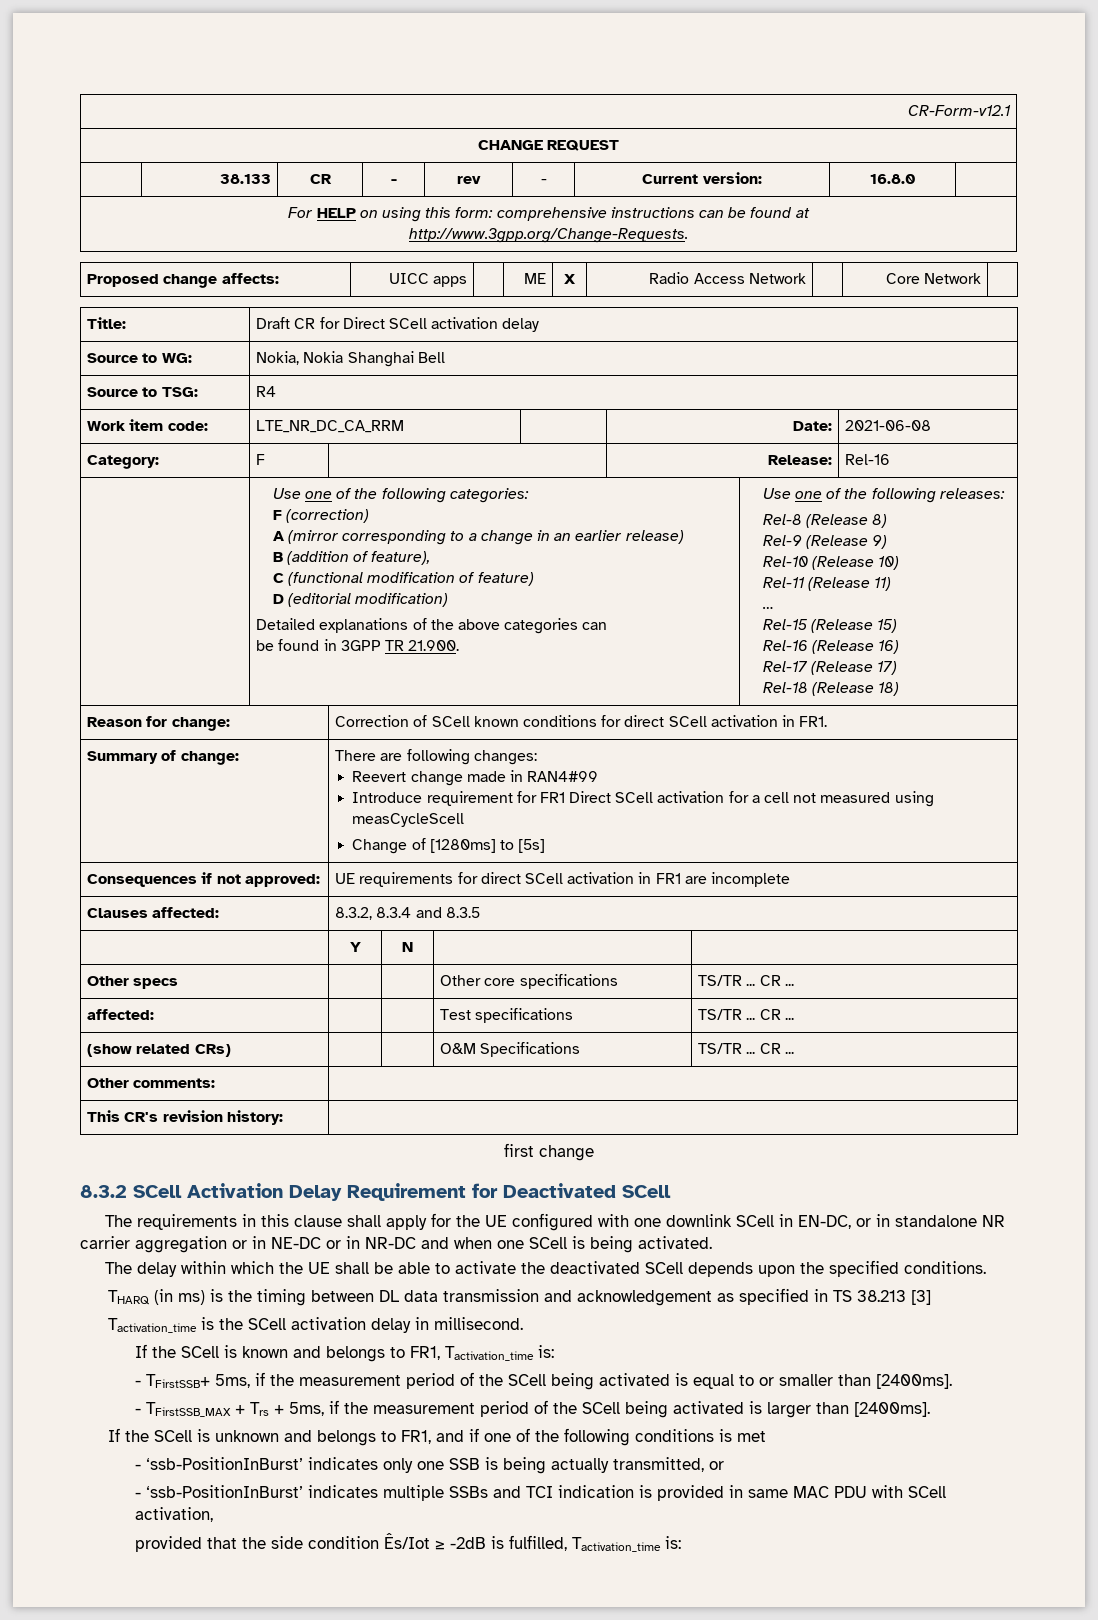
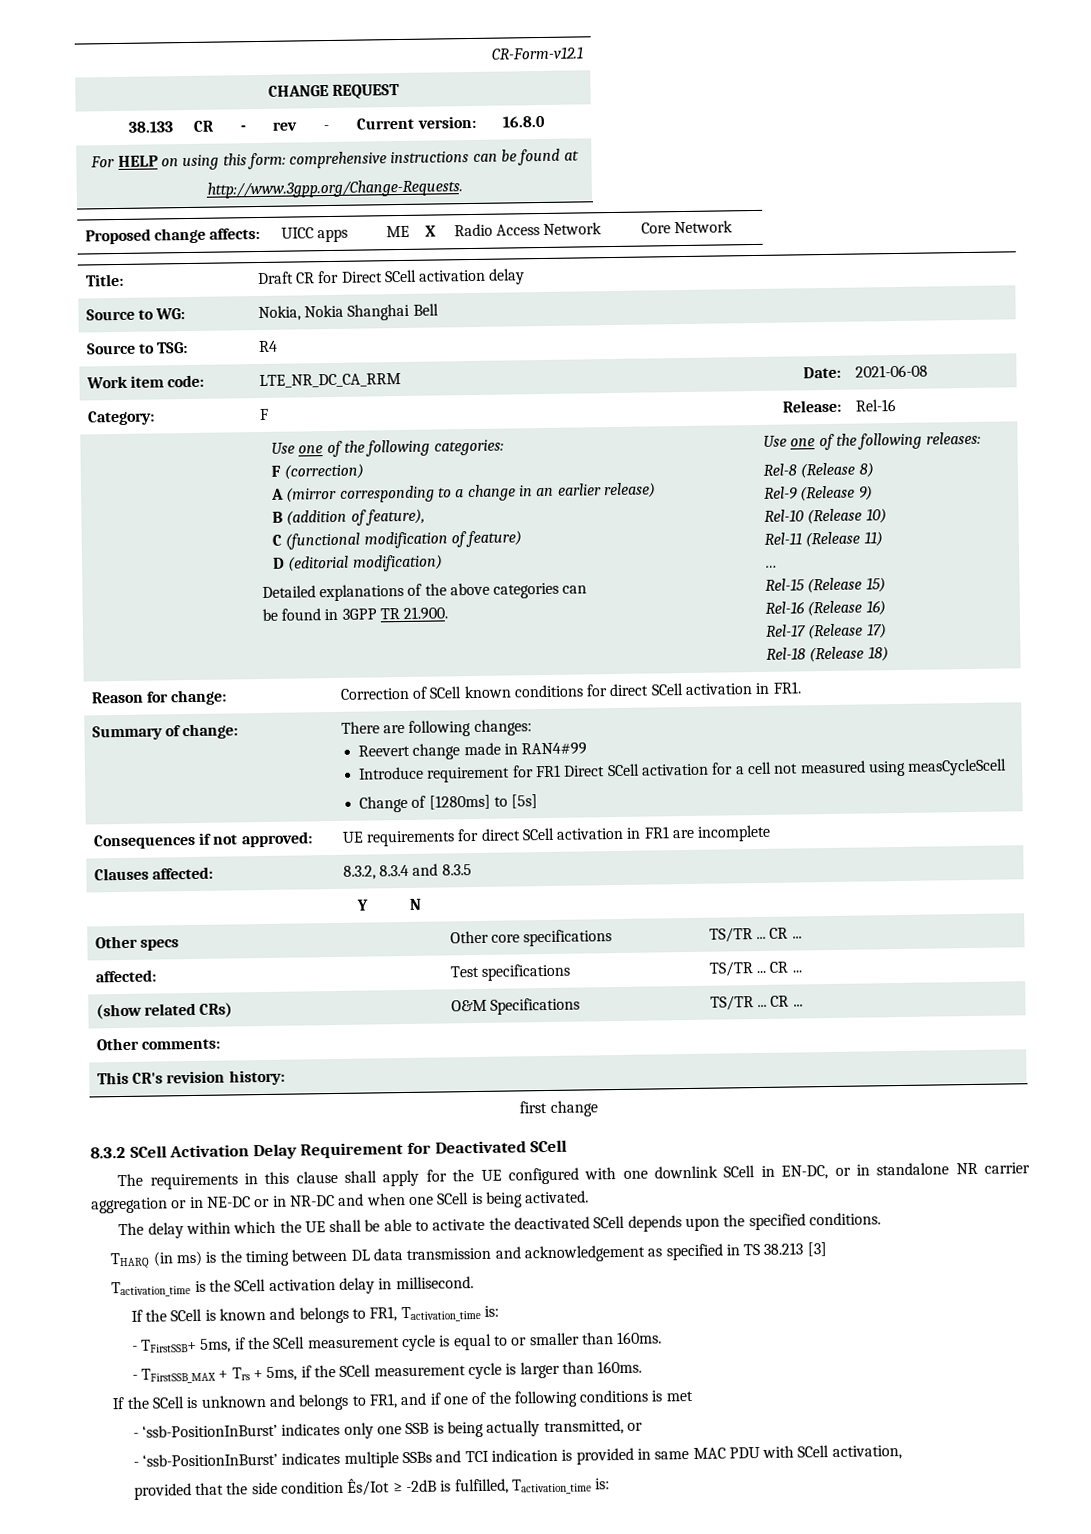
- - TFirstSSB+ 5ms, if the measurement period of the SCell being activated is equal to or smaller than [2400ms].
+ - TFirstSSB+ 5ms, if the SCell measurement cycle is equal to or smaller than 160ms.
- - TFirstSSB_MAX + Trs + 5ms, if the measurement period of the SCell being activated is larger than [2400ms].
+ - TFirstSSB_MAX + Trs + 5ms, if the SCell measurement cycle is larger than 160ms.

